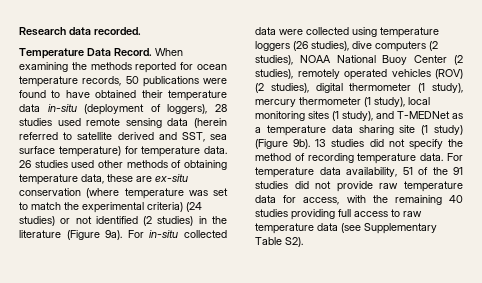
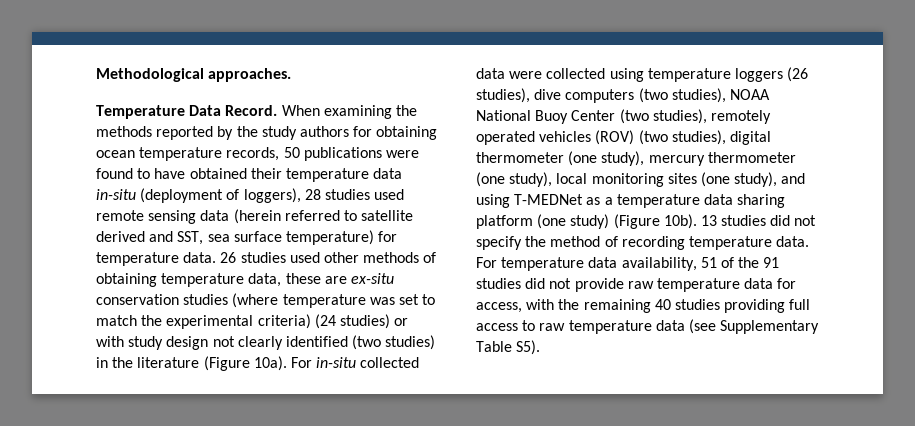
- Research data recorded.
+ Methodological approaches.
- When examining the methods reported for ocean temperature records, 50 publications were found to have obtained their temperature data in-situ (deployment of loggers), 28 studies used remote sensing data (herein referred to satellite derived and SST, sea surface temperature) for temperature data.
+ When examining the methods reported by the study authors for obtaining ocean temperature records, 50 publications were found to have obtained their temperature data in-situ (deployment of loggers), 28 studies used remote sensing data (herein referred to satellite derived and SST, sea surface temperature) for temperature data.
- 26 studies used other methods of obtaining temperature data, these are ex-situ conservation (where temperature was set to match the experimental criteria) (24 studies) or not identified (2 studies) in the literature (Figure 9a).
+ 26 studies used other methods of obtaining temperature data, these are ex-situ conservation studies (where temperature was set to match the experimental criteria) (24 studies) or with study design not clearly identified (two studies) in the literature (Figure 10a).
- For in-situ collected data were collected using temperature loggers (26 studies), dive computers (2 studies), NOAA National Buoy Center (2 studies), remotely operated vehicles (ROV) (2 studies), digital thermometer (1 study), mercury thermometer (1 study), local monitoring sites (1 study), and T-MEDNet as a temperature data sharing site (1 study) (Figure 9b).
+ For in-situ collected data were collected using temperature loggers (26 studies), dive computers (two studies), NOAA National Buoy Center (two studies), remotely operated vehicles (ROV) (two studies), digital thermometer (one study), mercury thermometer (one study), local monitoring sites (one study), and using T-MEDNet as a temperature data sharing platform (one study) (Figure 10b).
- For temperature data availability, 51 of the 91 studies did not provide raw temperature data for access, with the remaining 40 studies providing full access to raw temperature data (see Supplementary Table S2).
+ For temperature data availability, 51 of the 91 studies did not provide raw temperature data for access, with the remaining 40 studies providing full access to raw temperature data (see Supplementary Table S5).

